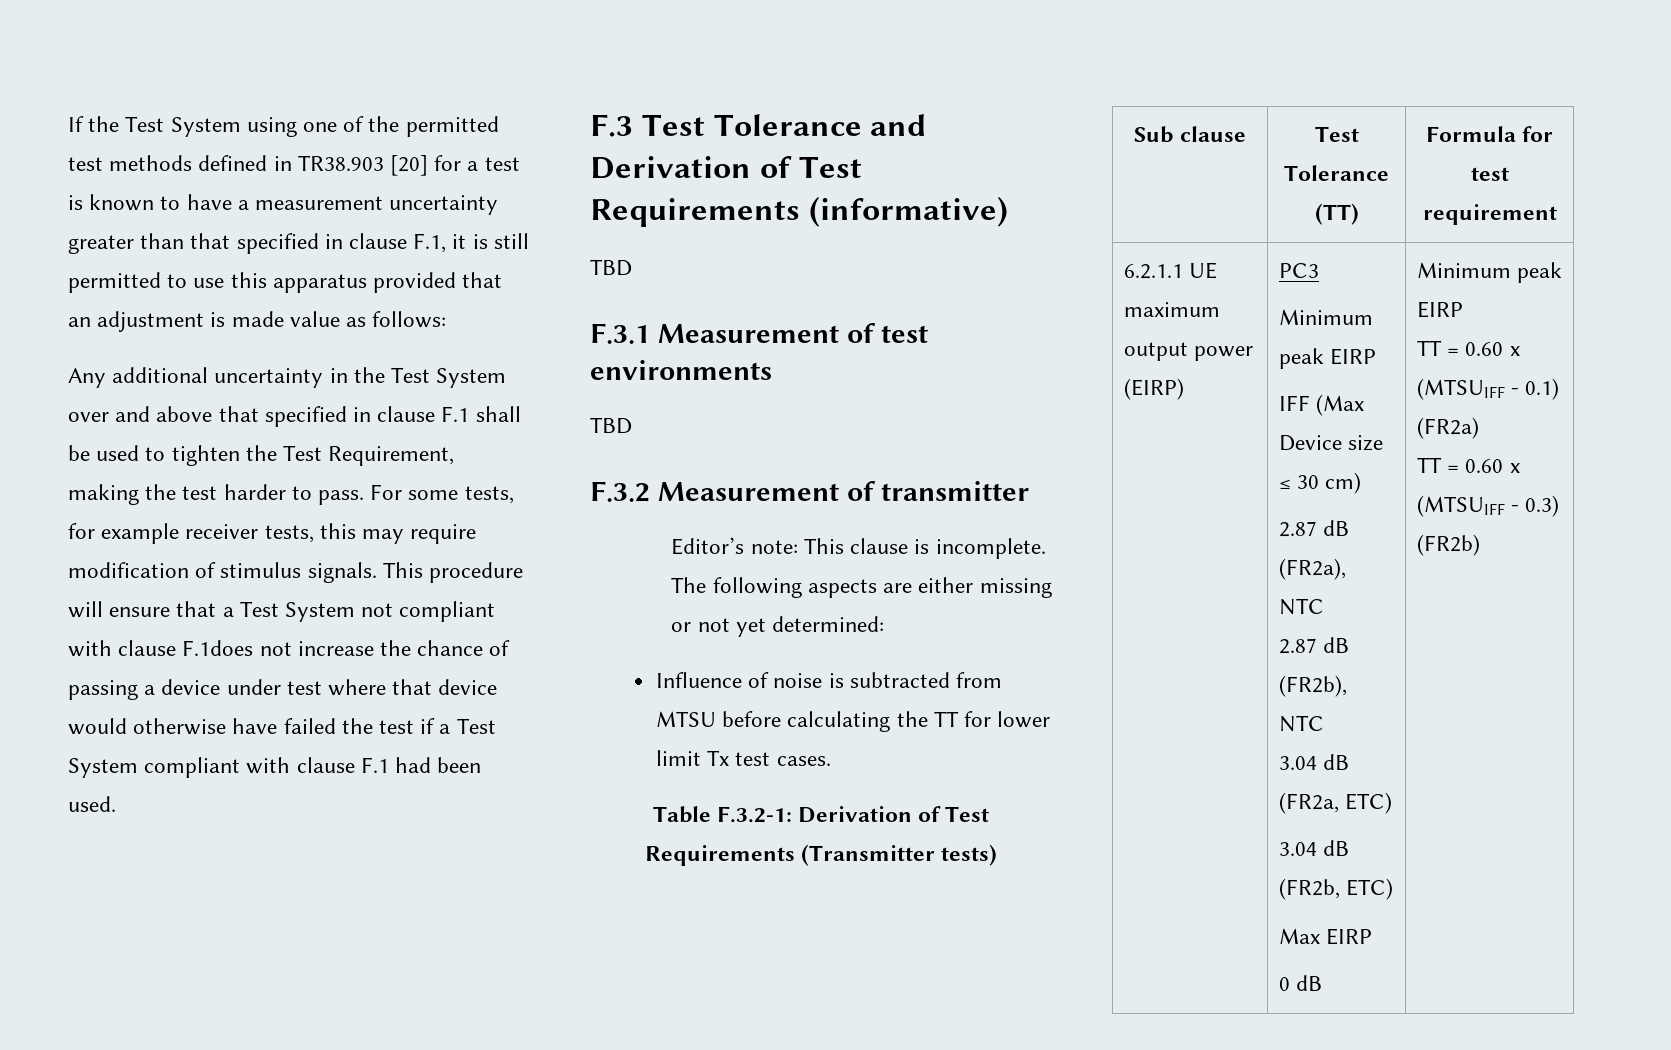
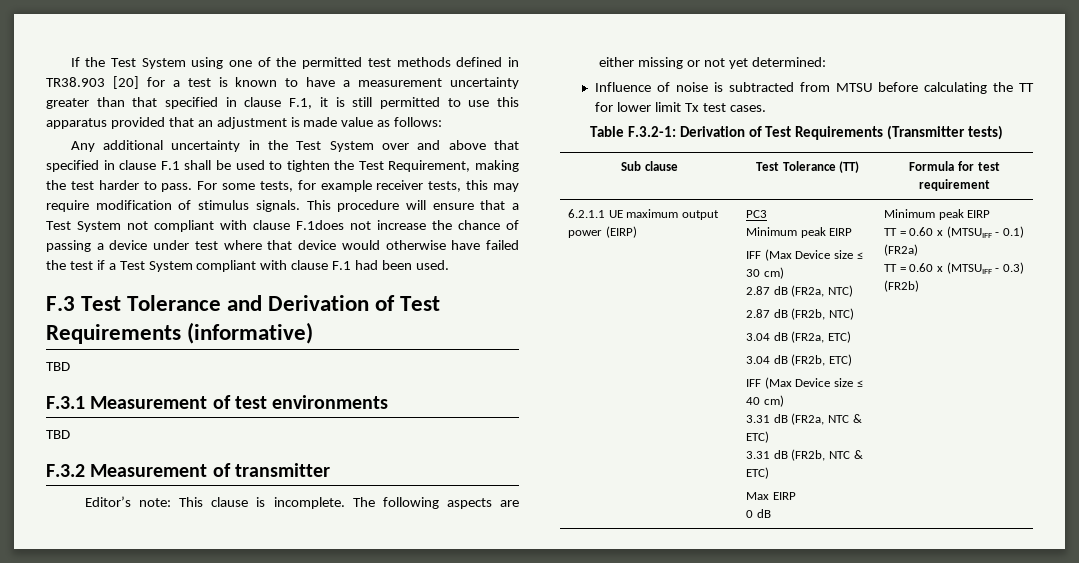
- 2.87 dB (FR2a), NTC
- 2.87 dB (FR2b), NTC
+ 2.87 dB (FR2a, NTC)
+ 2.87 dB (FR2b, NTC)
+ IFF (Max Device size ≤ 40 cm)
+ 3.31 dB (FR2a, NTC & ETC)
+ 3.31 dB (FR2b, NTC & ETC)

